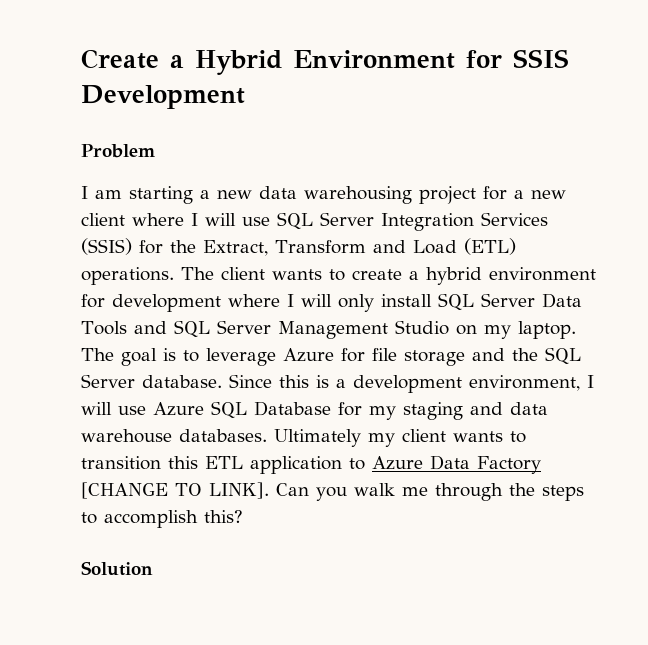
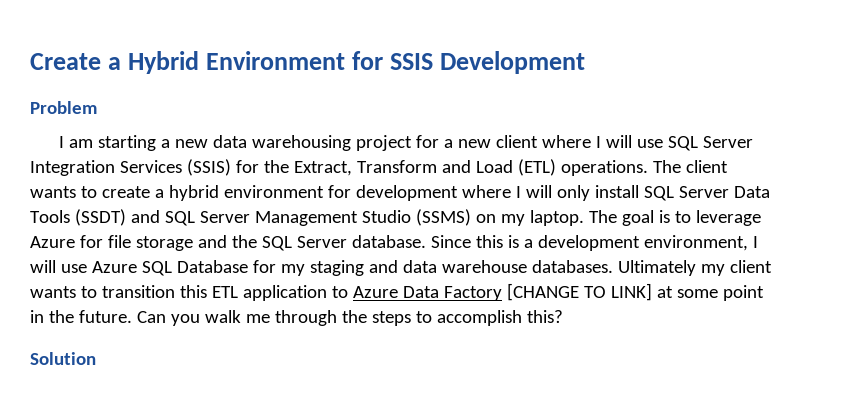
- The client wants to create a hybrid environment for development where I will only install SQL Server Data Tools and SQL Server Management Studio on my laptop.
+ The client wants to create a hybrid environment for development where I will only install SQL Server Data Tools (SSDT) and SQL Server Management Studio (SSMS) on my laptop.
- Ultimately my client wants to transition this ETL application to Azure Data Factory [CHANGE TO LINK].
+ Ultimately my client wants to transition this ETL application to Azure Data Factory [CHANGE TO LINK] at some point in the future.

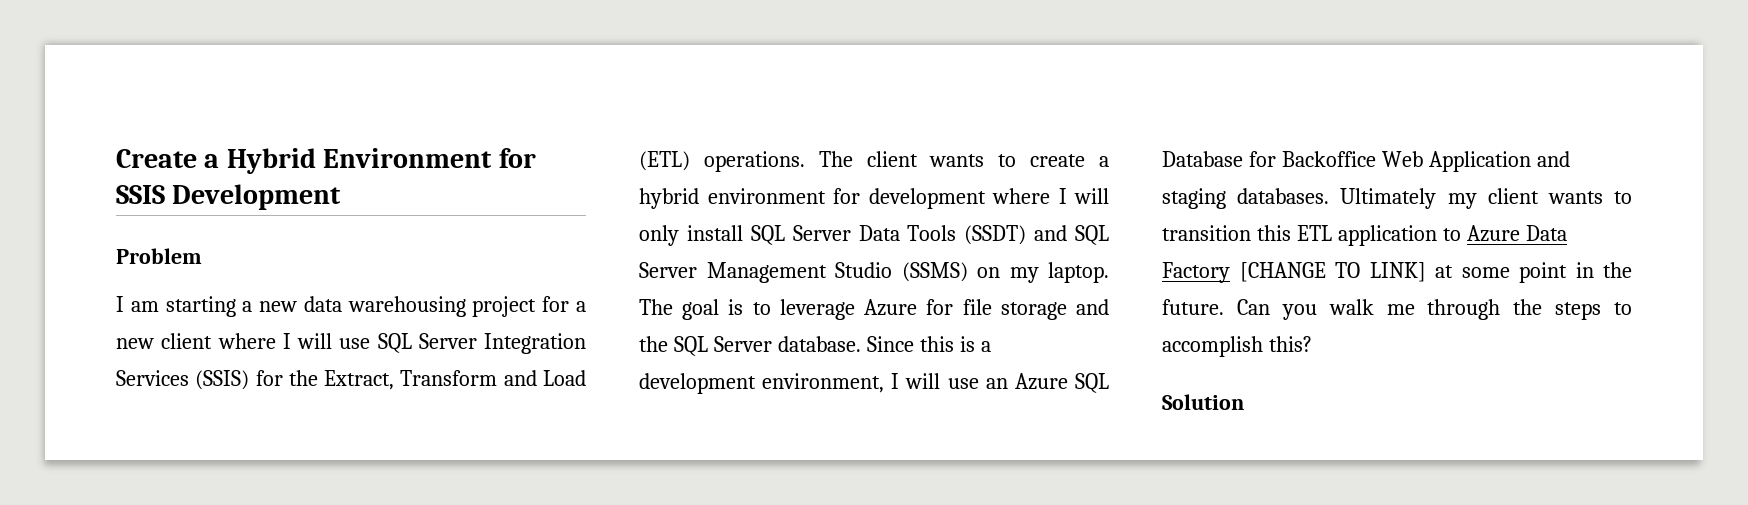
- Since this is a development environment, I will use Azure SQL Database for my staging and data warehouse databases.
+ Since this is a development environment, I will use an Azure SQL Database for Backoffice Web Application and staging databases.

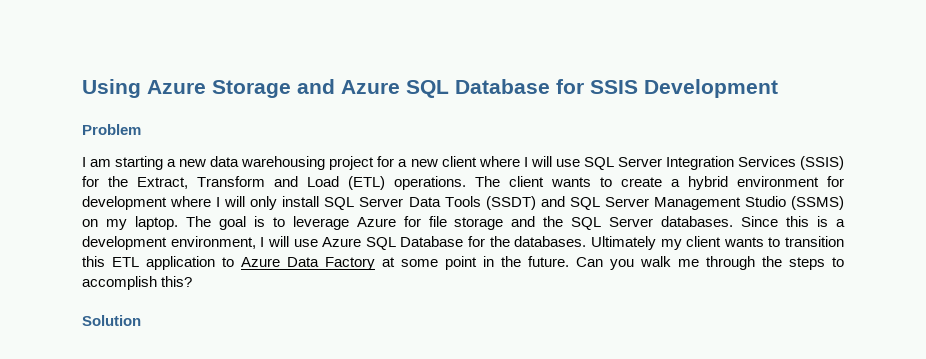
- Create a Hybrid Environment for SSIS Development
+ Using Azure Storage and Azure SQL Database for SSIS Development
- The goal is to leverage Azure for file storage and the SQL Server database.
+ The goal is to leverage Azure for file storage and the SQL Server databases.
- Since this is a development environment, I will use an Azure SQL Database for Backoffice Web Application and staging databases.
+ Since this is a development environment, I will use Azure SQL Database for the databases.
- Ultimately my client wants to transition this ETL application to Azure Data Factory [CHANGE TO LINK] at some point in the future.
+ Ultimately my client wants to transition this ETL application to Azure Data Factory at some point in the future.

